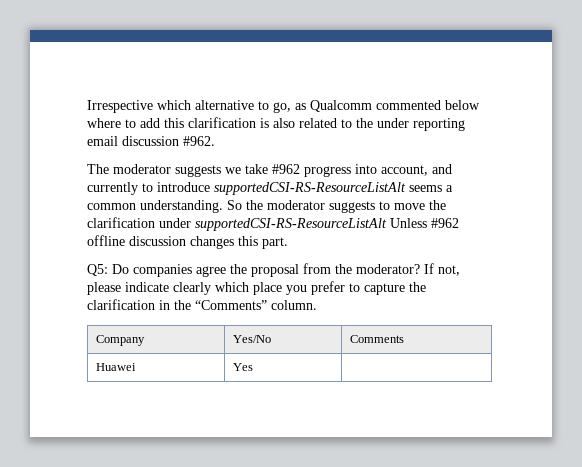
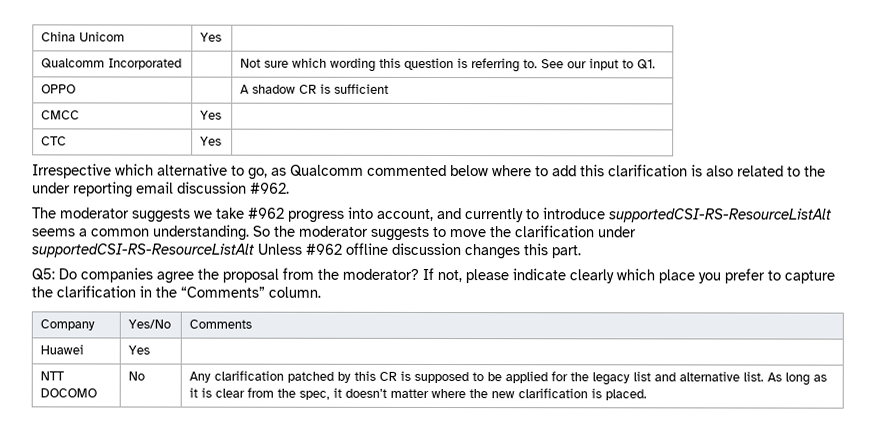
+ China Unicom | Yes |
+ Qualcomm Incorporated | | Not sure which wording this question is referring to. See our input to Q1.
+ OPPO | | A shadow CR is sufficient
+ CMCC | Yes |
+ CTC | Yes |
+ NTT DOCOMO | No | Any clarification patched by this CR is supposed to be applied for the legacy list and alternative list. As long as it is clear from the spec, it doesn’t matter where the new clarification is placed.

